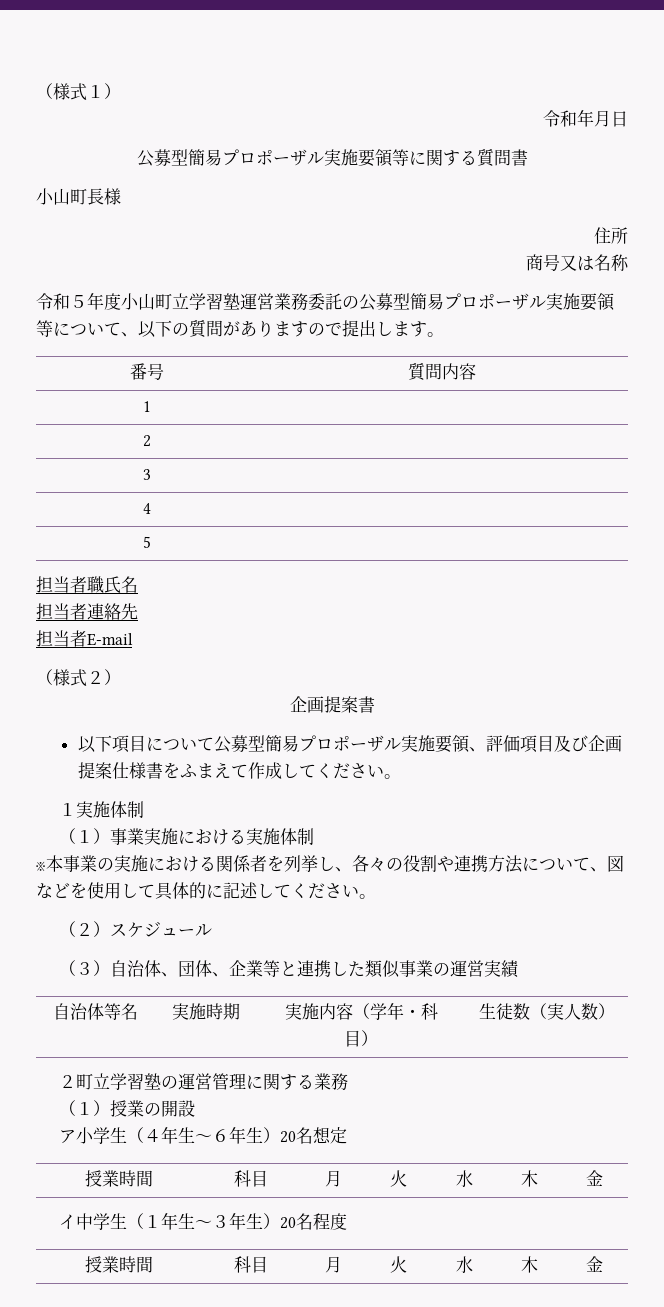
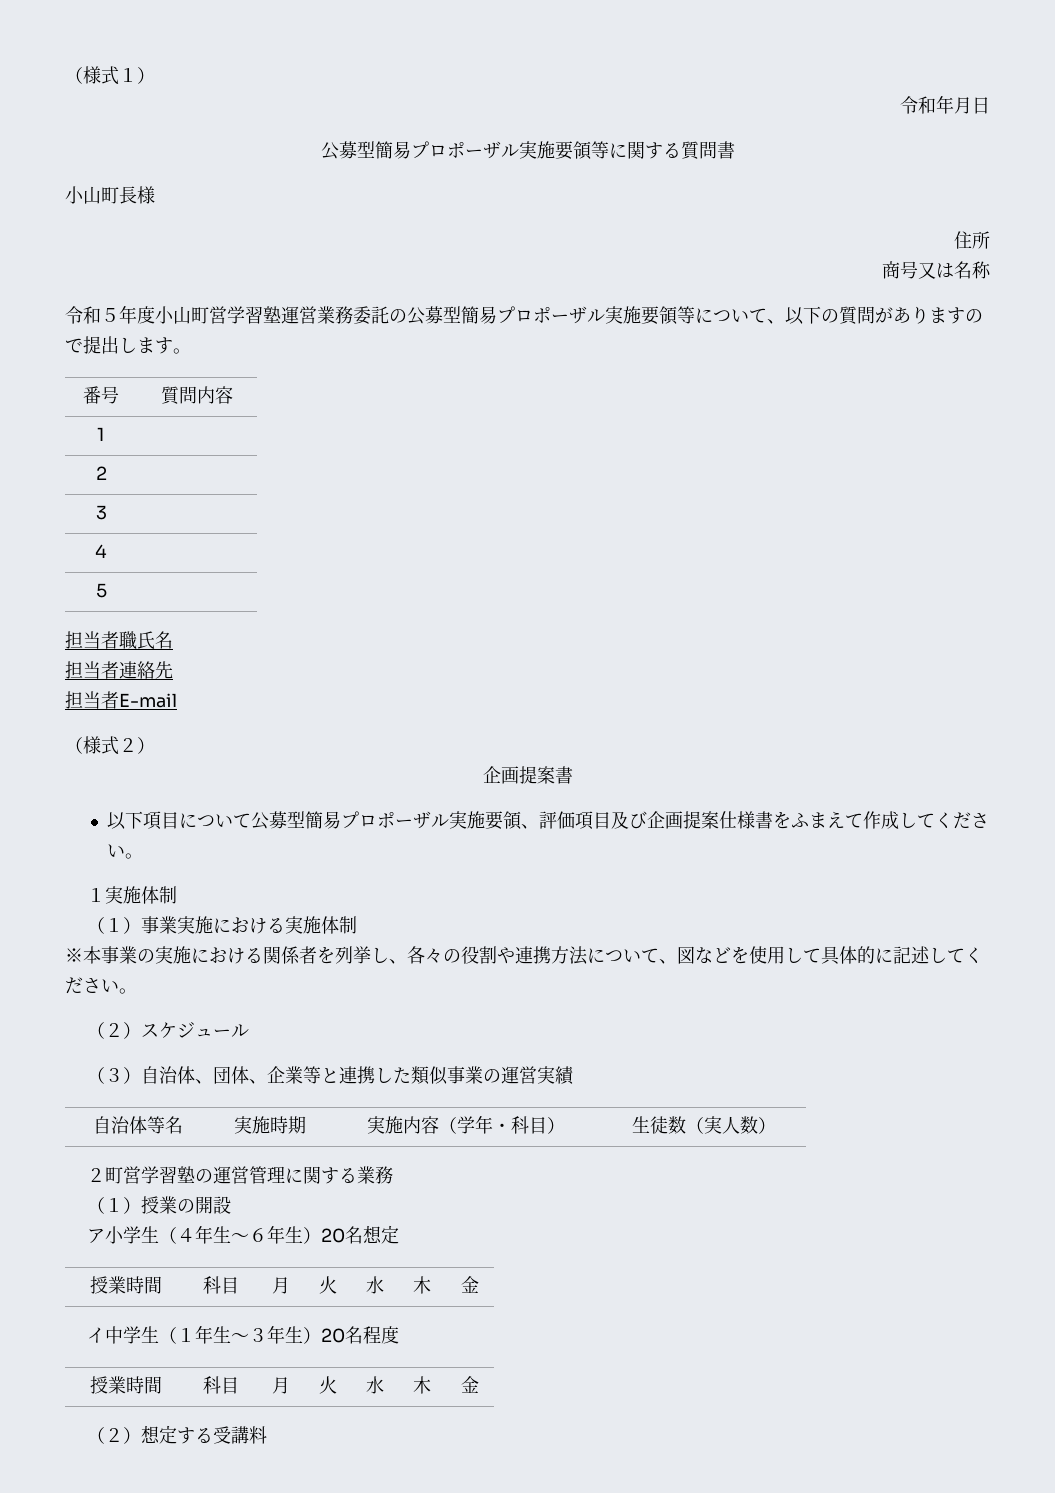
- 令和５年度小山町立学習塾運営業務委託の公募型簡易プロポーザル実施要領等について、以下の質問がありますので提出します。
+ 令和５年度小山町営学習塾運営業務委託の公募型簡易プロポーザル実施要領等について、以下の質問がありますので提出します。
- ２町立学習塾の運営管理に関する業務
+ ２町営学習塾の運営管理に関する業務
+ （２）想定する受講料

